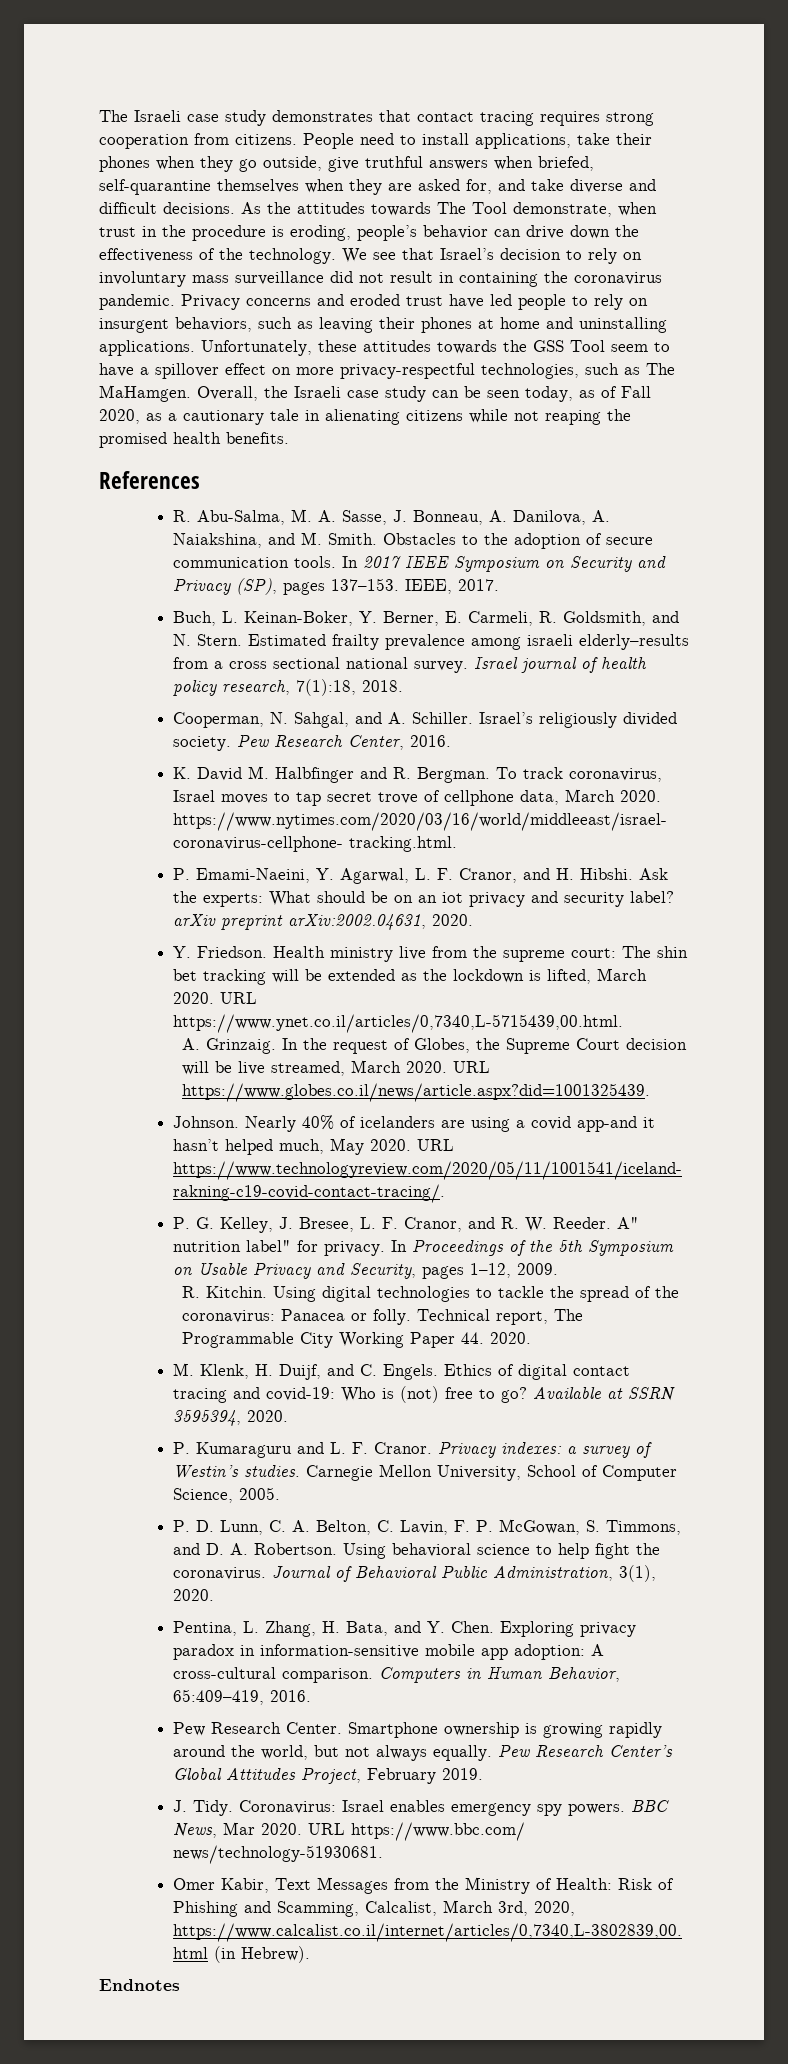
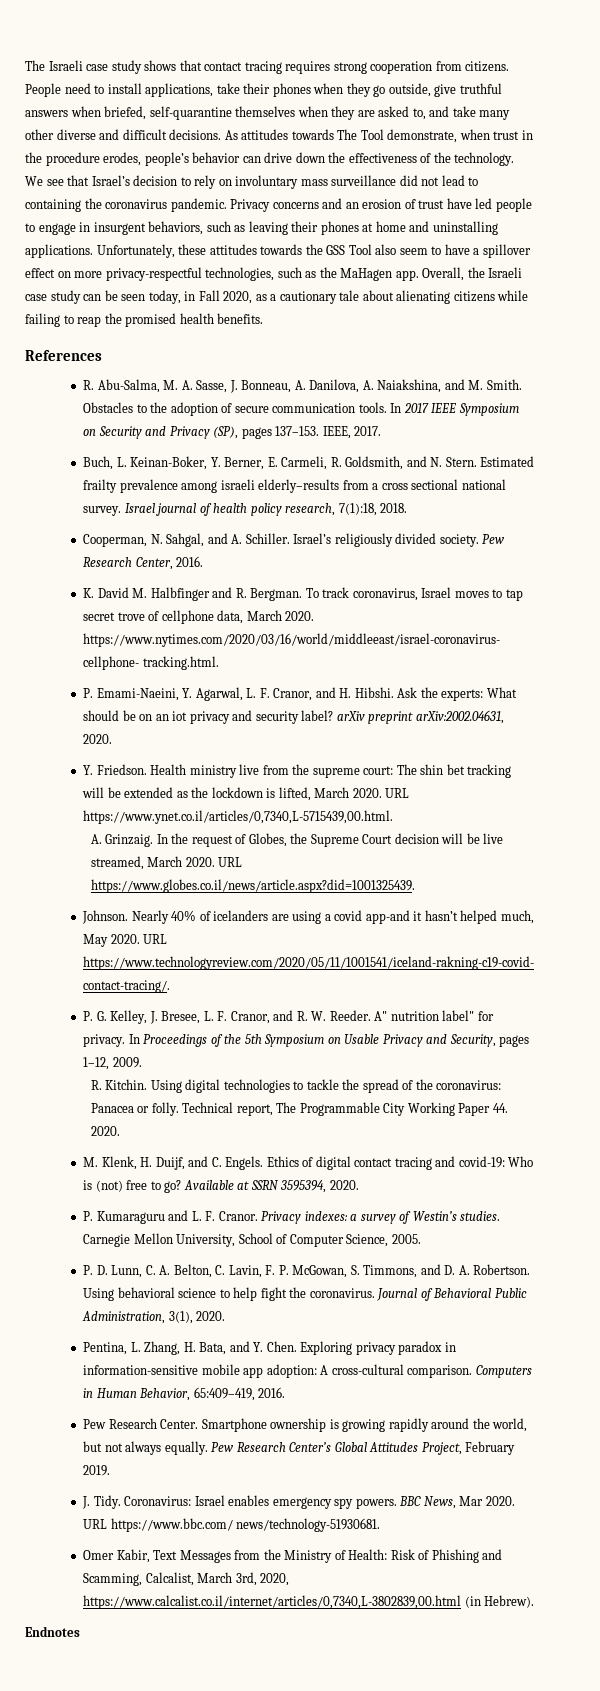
- The Israeli case study demonstrates that contact tracing requires strong cooperation from citizens.
+ The Israeli case study shows that contact tracing requires strong cooperation from citizens.
- People need to install applications, take their phones when they go outside, give truthful answers when briefed, self-quarantine themselves when they are asked for, and take diverse and difficult decisions.
+ People need to install applications, take their phones when they go outside, give truthful answers when briefed, self-quarantine themselves when they are asked to, and take many other diverse and difficult decisions.
- As the attitudes towards The Tool demonstrate, when trust in the procedure is eroding, people’s behavior can drive down the effectiveness of the technology.
+ As attitudes towards The Tool demonstrate, when trust in the procedure erodes, people’s behavior can drive down the effectiveness of the technology.
- We see that Israel’s decision to rely on involuntary mass surveillance did not result in containing the coronavirus pandemic.
+ We see that Israel’s decision to rely on involuntary mass surveillance did not lead to containing the coronavirus pandemic.
- Privacy concerns and eroded trust have led people to rely on insurgent behaviors, such as leaving their phones at home and uninstalling applications.
+ Privacy concerns and an erosion of trust have led people to engage in insurgent behaviors, such as leaving their phones at home and uninstalling applications.
- Unfortunately, these attitudes towards the GSS Tool seem to have a spillover effect on more privacy-respectful technologies, such as The MaHamgen.
+ Unfortunately, these attitudes towards the GSS Tool also seem to have a spillover effect on more privacy-respectful technologies, such as the MaHagen app.
- Overall, the Israeli case study can be seen today, as of Fall 2020, as a cautionary tale in alienating citizens while not reaping the promised health benefits.
+ Overall, the Israeli case study can be seen today, in Fall 2020, as a cautionary tale about alienating citizens while failing to reap the promised health benefits.

